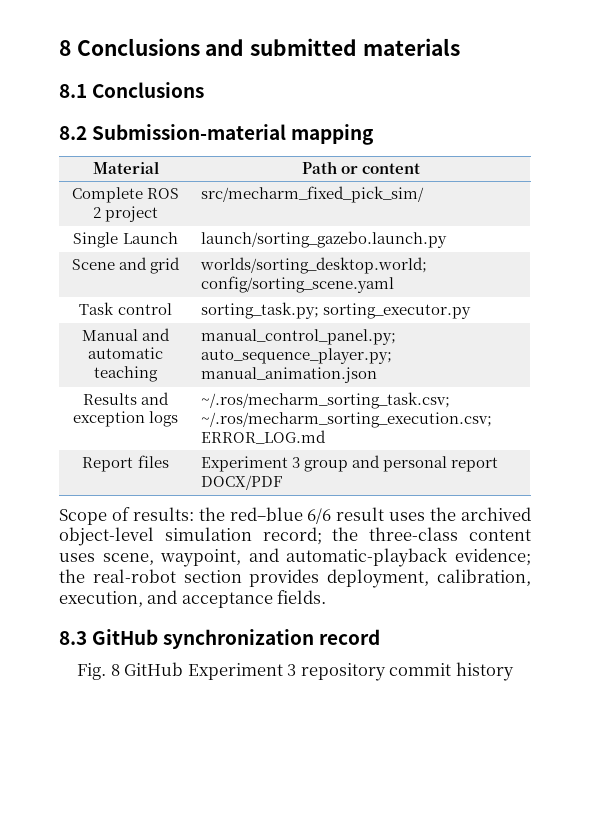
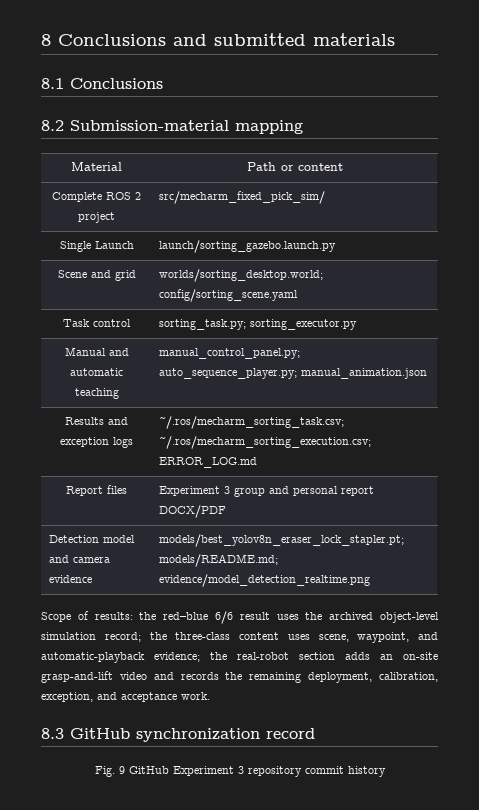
+ Detection model and camera evidence | models/best_yolov8n_eraser_lock_stapler.pt; models/README.md; evidence/model_detection_realtime.png
- Scope of results: the red–blue 6/6 result uses the archived object-level simulation record; the three-class content uses scene, waypoint, and automatic-playback evidence; the real-robot section provides deployment, calibration, execution, and acceptance fields.
+ Scope of results: the red–blue 6/6 result uses the archived object-level simulation record; the three-class content uses scene, waypoint, and automatic-playback evidence; the real-robot section adds an on-site grasp-and-lift video and records the remaining deployment, calibration, exception, and acceptance work.
- Fig. 8 GitHub Experiment 3 repository commit history
+ Fig. 9 GitHub Experiment 3 repository commit history

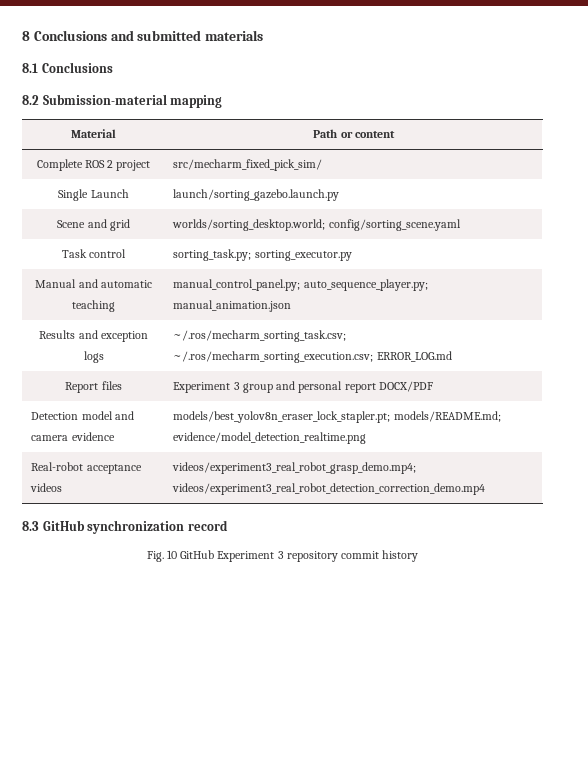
- Scope of results: the red–blue 6/6 result uses the archived object-level simulation record; the three-class content uses scene, waypoint, and automatic-playback evidence; the real-robot section adds an on-site grasp-and-lift video and records the remaining deployment, calibration, exception, and acceptance work.
+ Real-robot acceptance videos | videos/experiment3_real_robot_grasp_demo.mp4; videos/experiment3_real_robot_detection_correction_demo.mp4
- Fig. 9 GitHub Experiment 3 repository commit history
+ Fig. 10 GitHub Experiment 3 repository commit history

